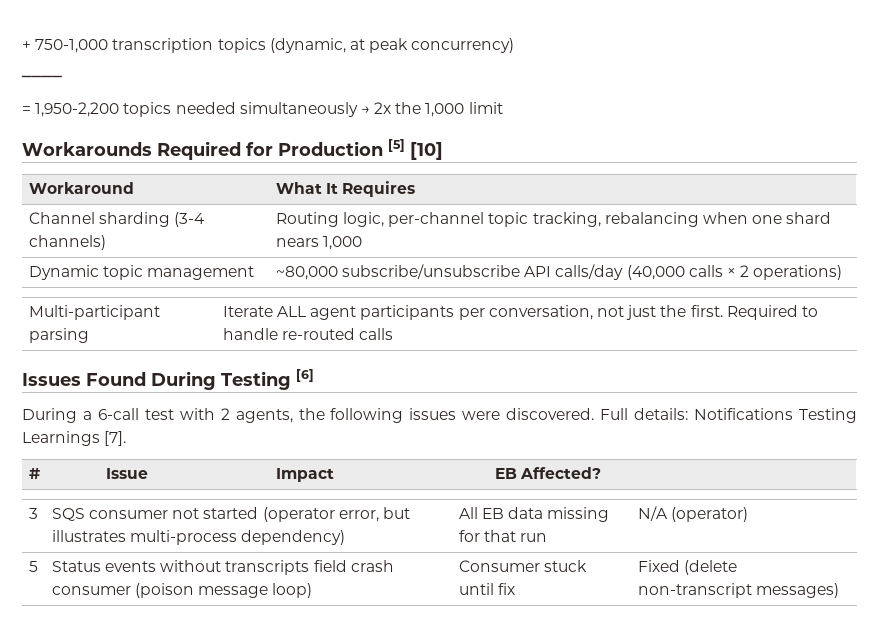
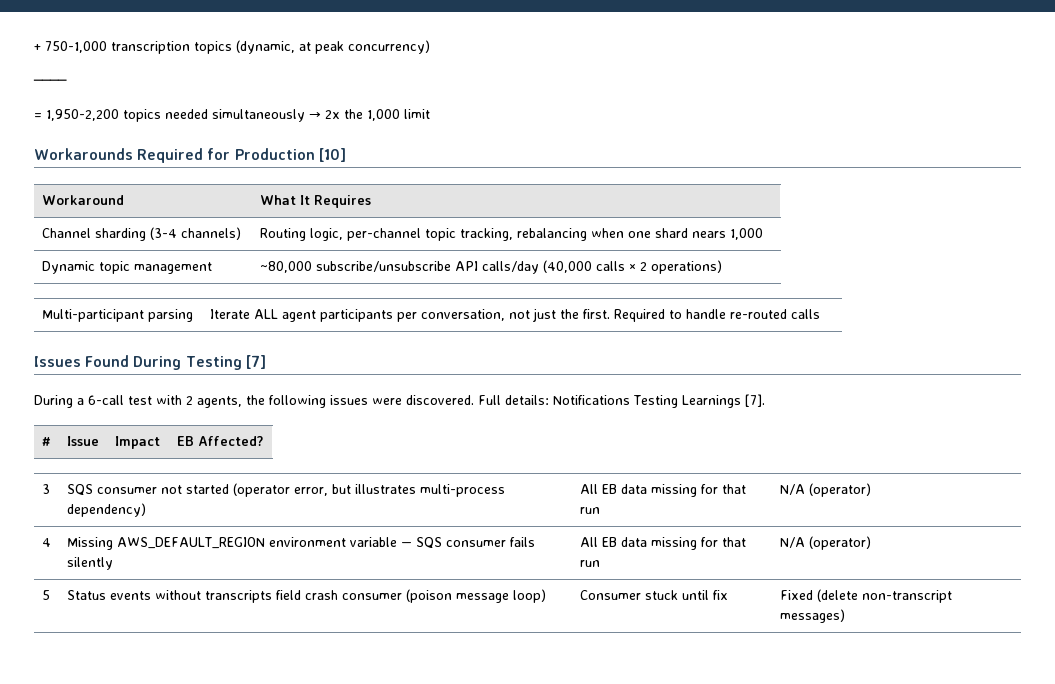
- Workarounds Required for Production [5] [10]
+ Workarounds Required for Production [10]
- Issues Found During Testing [6]
+ Issues Found During Testing [7]
+ 4 | Missing AWS_DEFAULT_REGION environment variable — SQS consumer fails silently | All EB data missing for that run | N/A (operator)

